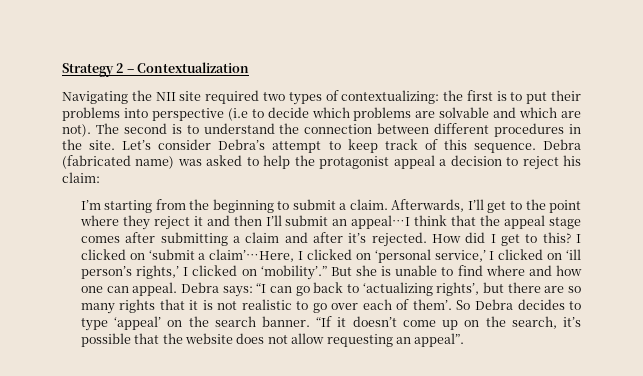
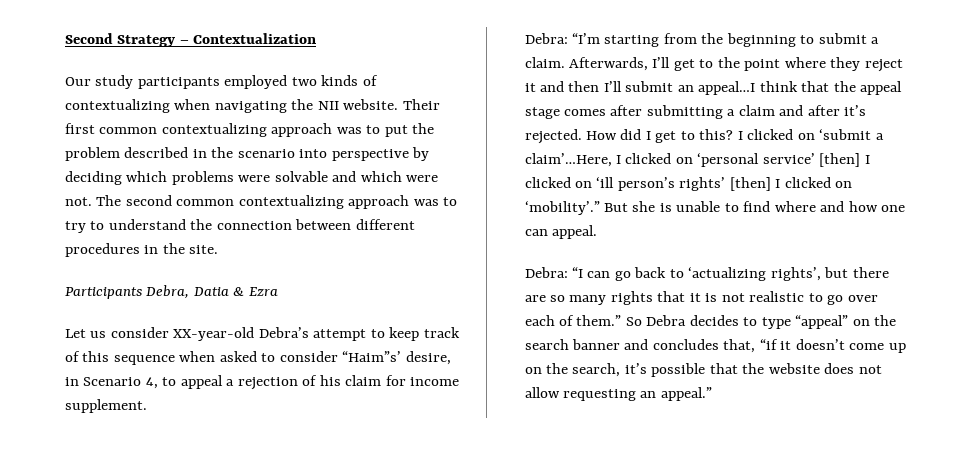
- Strategy 2 – Contextualization
+ Second Strategy – Contextualization
- Navigating the NII site required two types of contextualizing: the first is to put their problems into perspective (i.e to decide which problems are solvable and which are not). The second is to understand the connection between different procedures in the site. Let’s consider Debra’s attempt to keep track of this sequence. Debra (fabricated name) was asked to help the protagonist appeal a decision to reject his claim:
- I’m starting from the beginning to submit a claim.
+ Our study participants employed two kinds of contextualizing when navigating the NII website. Their first common contextualizing approach was to put the problem described in the scenario into perspective by deciding which problems were solvable and which were not. The second common contextualizing approach was to try to understand the connection between different procedures in the site.
+ Participants Debra, Datia & Ezra
+ Let us consider XX-year-old Debra’s attempt to keep track of this sequence when asked to consider “Haim”s’ desire, in Scenario 4, to appeal a rejection of his claim for income supplement.
+ Debra: “I’m starting from the beginning to submit a claim.
- I clicked on ‘submit a claim’…Here, I clicked on ‘personal service,’ I clicked on ‘ill person’s rights,’ I clicked on ‘mobility’.”
+ I clicked on ‘submit a claim’…Here, I clicked on ‘personal service’ [then] I clicked on ‘ill person’s rights’ [then] I clicked on ‘mobility’.”
- But she is unable to find where and how one can appeal. Debra says: “I can go back to ‘actualizing rights’, but there are so many rights that it is not realistic to go over each of them’.
+ But she is unable to find where and how one can appeal.
+ Debra: “I can go back to ‘actualizing rights’, but there are so many rights that it is not realistic to go over each of them.”
- So Debra decides to type ‘appeal’ on the search banner. “If it doesn’t come up on the search, it’s possible that the website does not allow requesting an appeal”.
+ So Debra decides to type “appeal” on the search banner and concludes that, “if it doesn’t come up on the search, it’s possible that the website does not allow requesting an appeal.”

